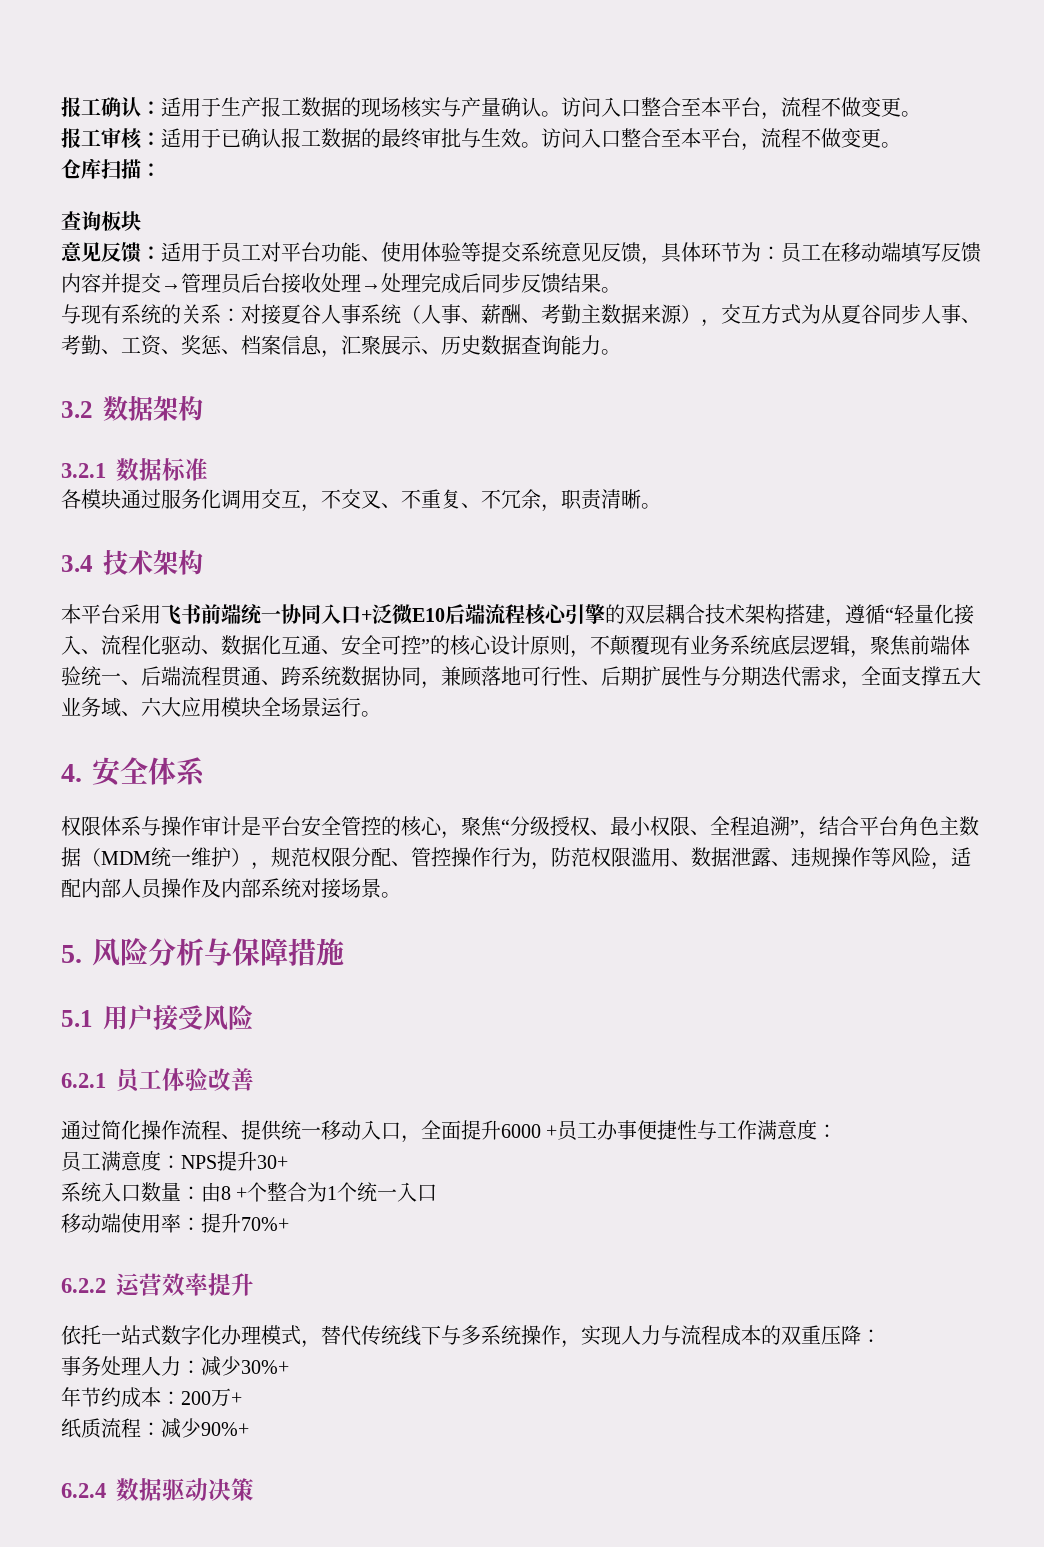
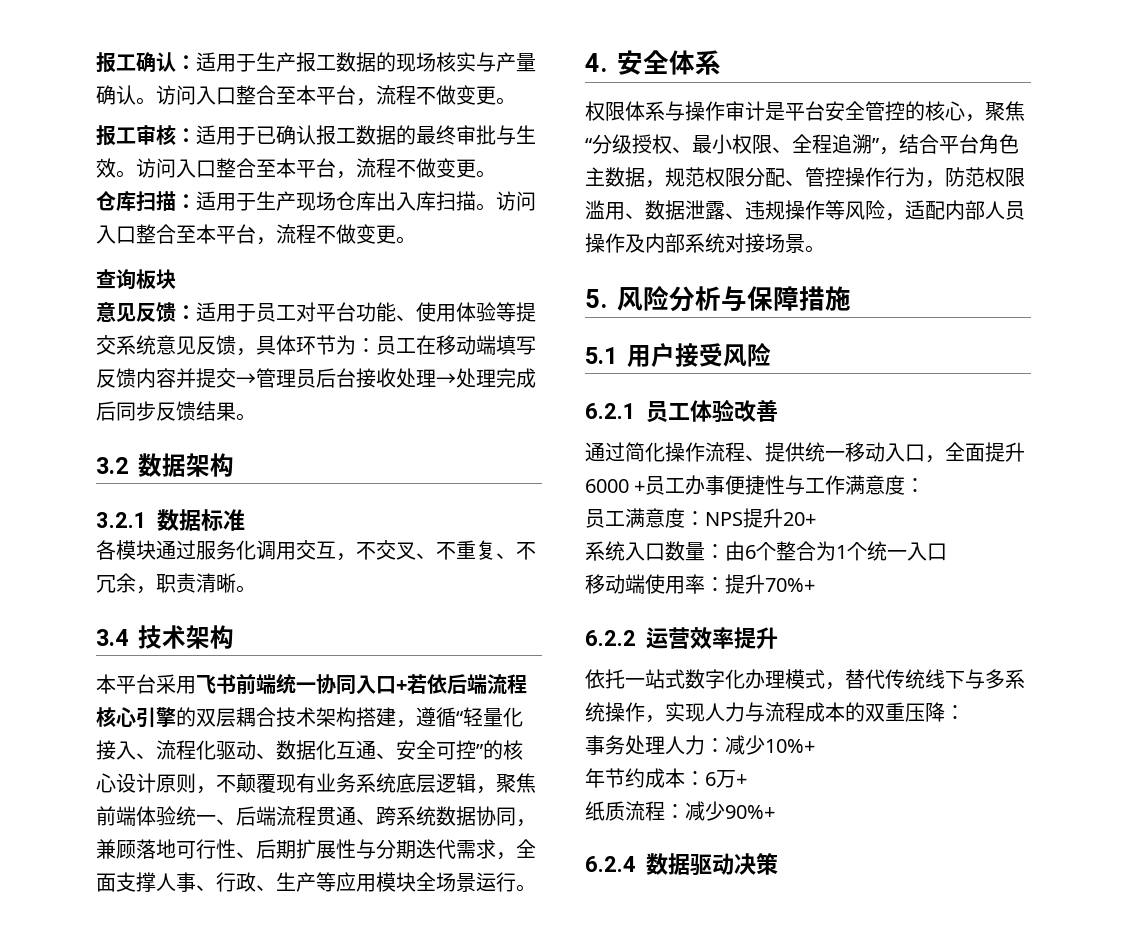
- 仓库扫描：
+ 仓库扫描：适用于生产现场仓库出入库扫描。访问入口整合至本平台，流程不做变更。
- 与现有系统的关系：对接夏谷人事系统（人事、薪酬、考勤主数据来源），交互方式为从夏谷同步人事、考勤、工资、奖惩、档案信息，汇聚展示、历史数据查询能力。
- 本平台采用飞书前端统一协同入口+泛微E10后端流程核心引擎的双层耦合技术架构搭建，遵循“轻量化接入、流程化驱动、数据化互通、安全可控”的核心设计原则，不颠覆现有业务系统底层逻辑，聚焦前端体验统一、后端流程贯通、跨系统数据协同，兼顾落地可行性、后期扩展性与分期迭代需求，全面支撑五大业务域、六大应用模块全场景运行。
+ 本平台采用飞书前端统一协同入口+若依后端流程核心引擎的双层耦合技术架构搭建，遵循“轻量化接入、流程化驱动、数据化互通、安全可控”的核心设计原则，不颠覆现有业务系统底层逻辑，聚焦前端体验统一、后端流程贯通、跨系统数据协同，兼顾落地可行性、后期扩展性与分期迭代需求，全面支撑人事、行政、生产等应用模块全场景运行。
- 权限体系与操作审计是平台安全管控的核心，聚焦“分级授权、最小权限、全程追溯”，结合平台角色主数据（MDM统一维护），规范权限分配、管控操作行为，防范权限滥用、数据泄露、违规操作等风险，适配内部人员操作及内部系统对接场景。
+ 权限体系与操作审计是平台安全管控的核心，聚焦“分级授权、最小权限、全程追溯”，结合平台角色主数据，规范权限分配、管控操作行为，防范权限滥用、数据泄露、违规操作等风险，适配内部人员操作及内部系统对接场景。
- 员工满意度：NPS提升30+
+ 员工满意度：NPS提升20+
- 系统入口数量：由8 +个整合为1个统一入口
+ 系统入口数量：由6个整合为1个统一入口
- 事务处理人力：减少30%+
+ 事务处理人力：减少10%+
- 年节约成本：200万+
+ 年节约成本：6万+

